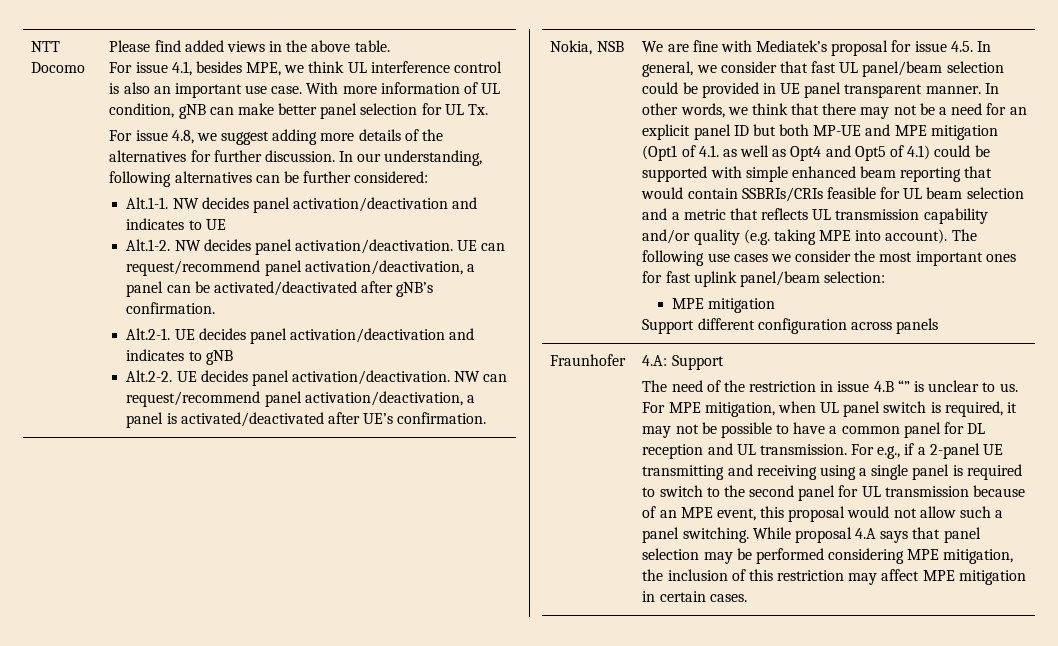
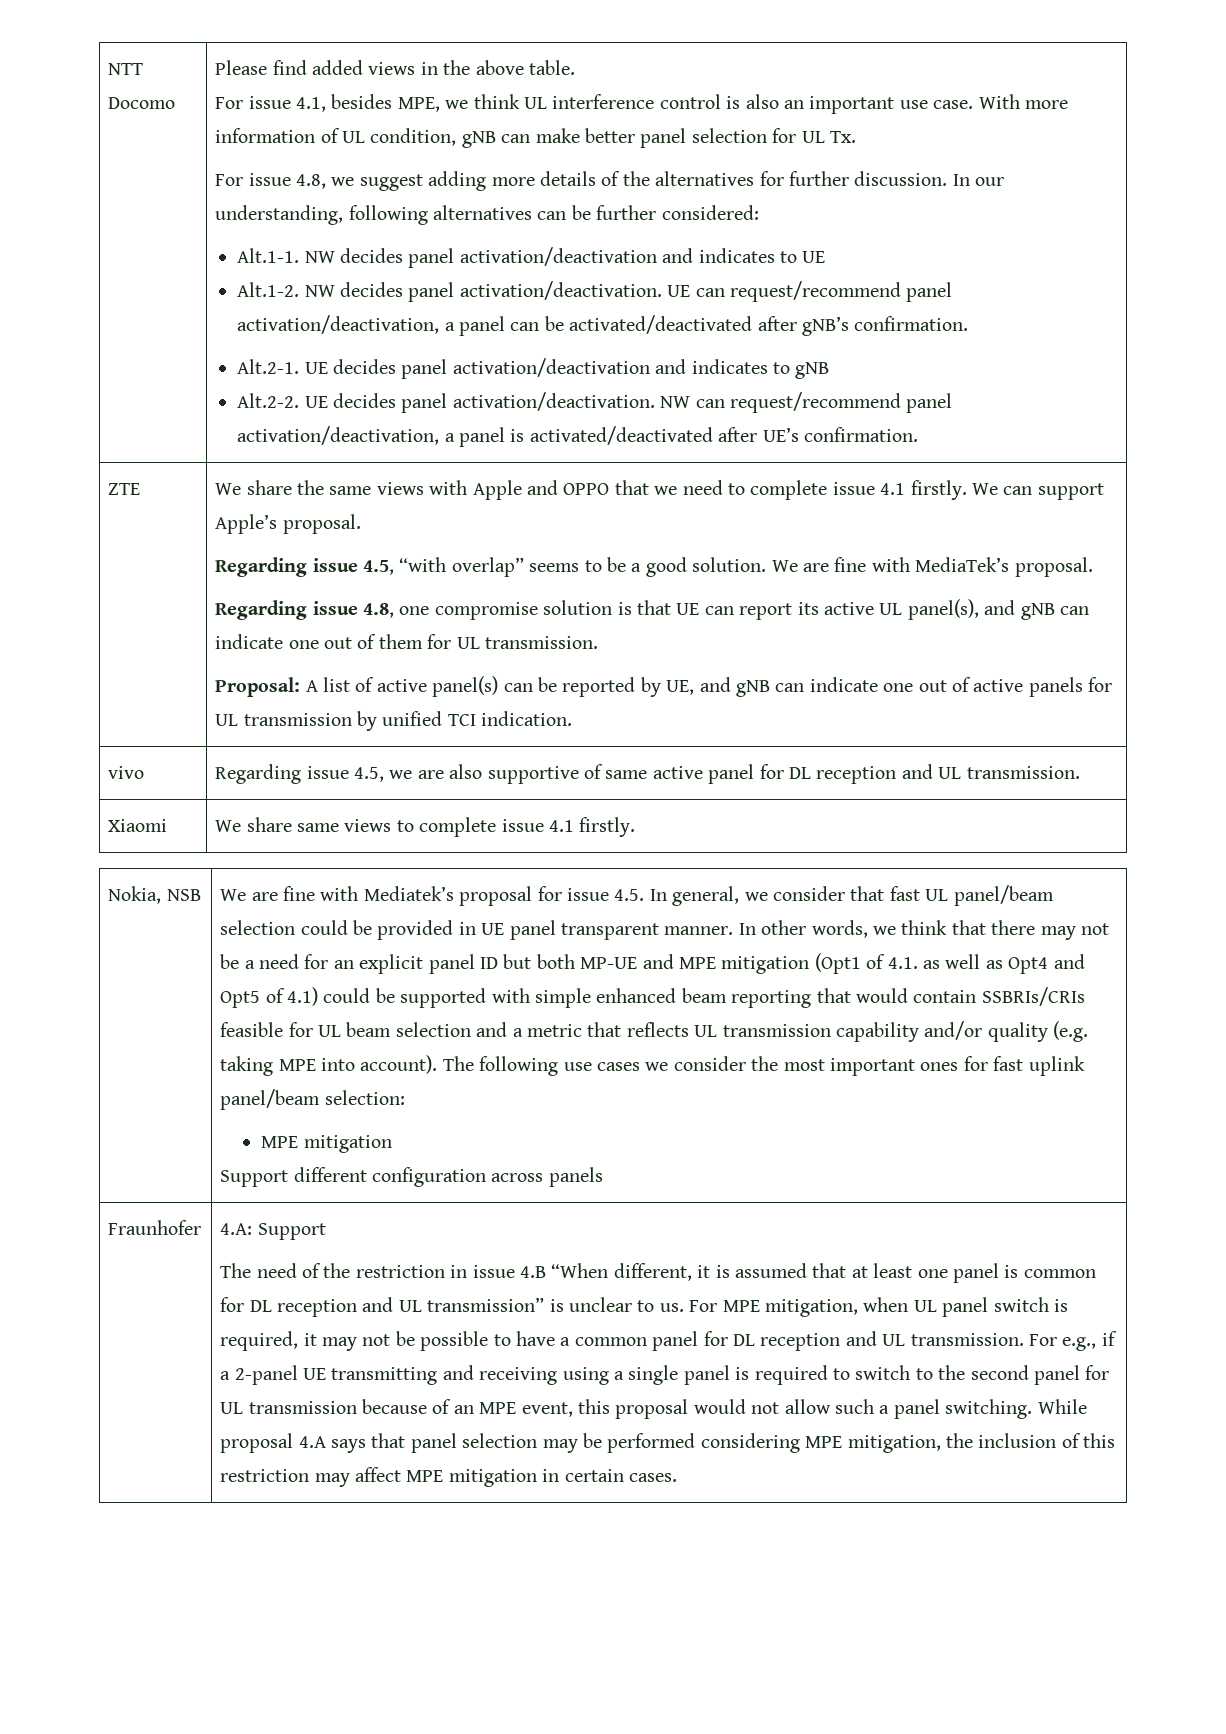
+ ZTE | We share the same views with Apple and OPPO that we need to complete issue 4.1 firstly. We can support Apple’s proposal.
+ Regarding issue 4.5, “with overlap” seems to be a good solution. We are fine with MediaTek’s proposal.
+ Regarding issue 4.8, one compromise solution is that UE can report its active UL panel(s), and gNB can indicate one out of them for UL transmission.
+ Proposal: A list of active panel(s) can be reported by UE, and gNB can indicate one out of active panels for UL transmission by unified TCI indication.
+ vivo | Regarding issue 4.5, we are also supportive of same active panel for DL reception and UL transmission.
+ Xiaomi | We share same views to complete issue 4.1 firstly.
- The need of the restriction in issue 4.B “” is unclear to us.
+ The need of the restriction in issue 4.B “When different, it is assumed that at least one panel is common for DL reception and UL transmission” is unclear to us.

